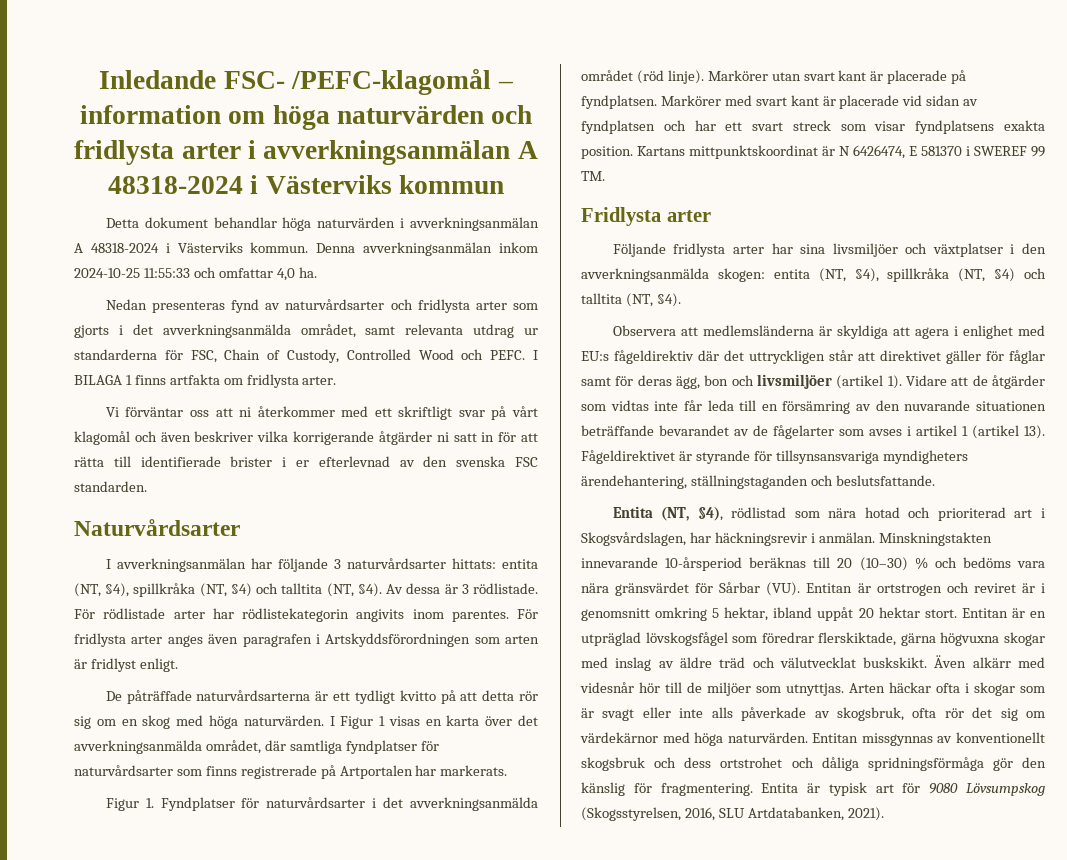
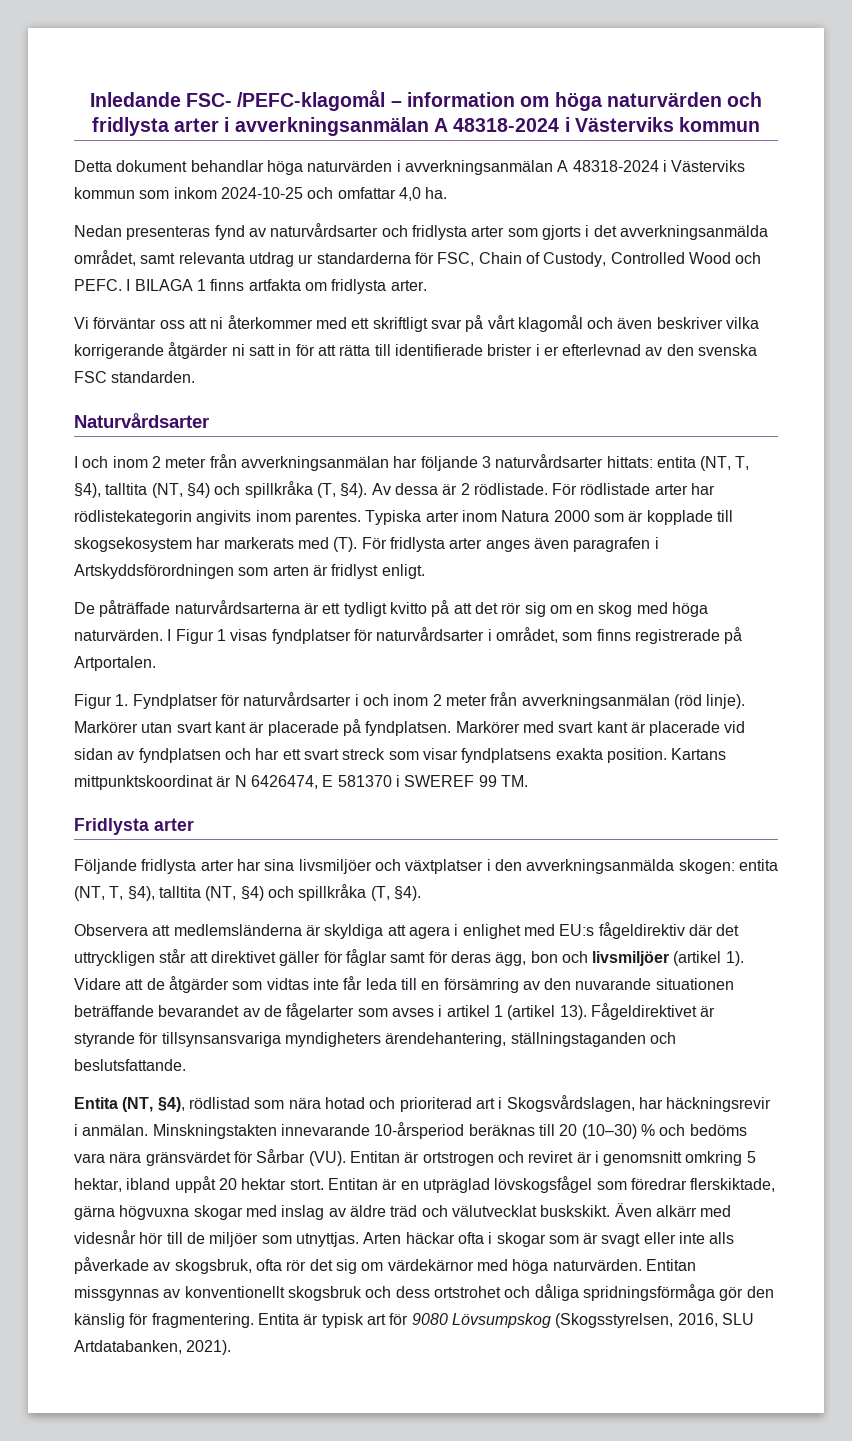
- Detta dokument behandlar höga naturvärden i avverkningsanmälan A 48318-2024 i Västerviks kommun. Denna avverkningsanmälan inkom 2024-10-25 11:55:33 och omfattar 4,0 ha.
+ Detta dokument behandlar höga naturvärden i avverkningsanmälan A 48318-2024 i Västerviks kommun som inkom 2024-10-25 och omfattar 4,0 ha.
- I avverkningsanmälan har följande 3 naturvårdsarter hittats: entita (NT, §4), spillkråka (NT, §4) och talltita (NT, §4).
+ I och inom 2 meter från avverkningsanmälan har följande 3 naturvårdsarter hittats: entita (NT, T, §4), talltita (NT, §4) och spillkråka (T, §4).
- Av dessa är 3 rödlistade.
+ Av dessa är 2 rödlistade.
- För fridlysta arter anges även paragrafen i Artskyddsförordningen som arten är fridlyst enligt.
+ Typiska arter inom Natura 2000 som är kopplade till skogsekosystem har markerats med (T). För fridlysta arter anges även paragrafen i Artskyddsförordningen som arten är fridlyst enligt.
- De påträffade naturvårdsarterna är ett tydligt kvitto på att detta rör sig om en skog med höga naturvärden.
+ De påträffade naturvårdsarterna är ett tydligt kvitto på att det rör sig om en skog med höga naturvärden.
- I Figur 1 visas en karta över det avverkningsanmälda området, där samtliga fyndplatser för naturvårdsarter som finns registrerade på Artportalen har markerats.
+ I Figur 1 visas fyndplatser för naturvårdsarter i området, som finns registrerade på Artportalen.
- Figur 1. Fyndplatser för naturvårdsarter i det avverkningsanmälda området (röd linje).
+ Figur 1. Fyndplatser för naturvårdsarter i och inom 2 meter från avverkningsanmälan (röd linje).
- Följande fridlysta arter har sina livsmiljöer och växtplatser i den avverkningsanmälda skogen: entita (NT, §4), spillkråka (NT, §4) och talltita (NT, §4).
+ Följande fridlysta arter har sina livsmiljöer och växtplatser i den avverkningsanmälda skogen: entita (NT, T, §4), talltita (NT, §4) och spillkråka (T, §4).

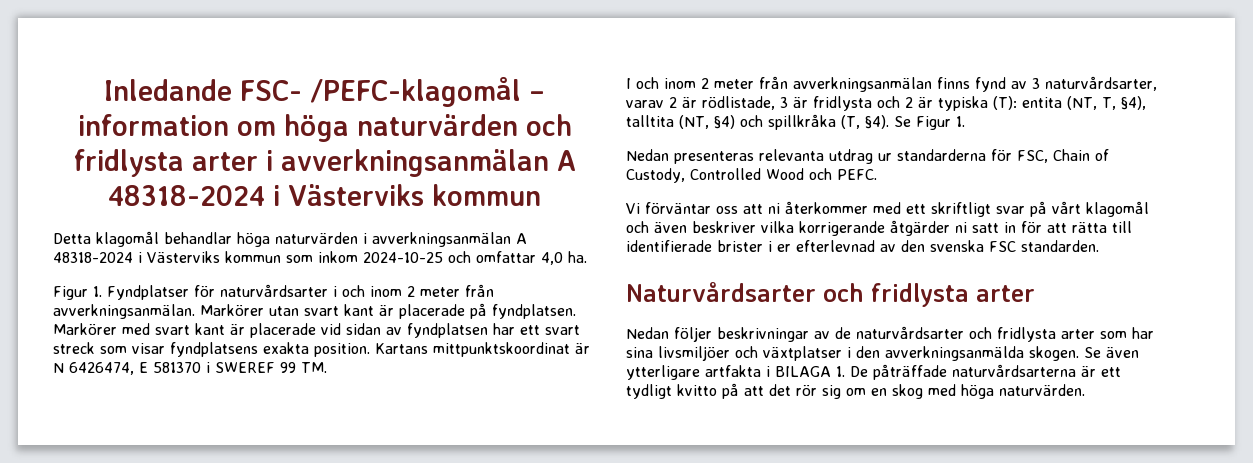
- Detta dokument behandlar höga naturvärden i avverkningsanmälan A 48318-2024 i Västerviks kommun som inkom 2024-10-25 och omfattar 4,0 ha.
+ Detta klagomål behandlar höga naturvärden i avverkningsanmälan A 48318-2024 i Västerviks kommun som inkom 2024-10-25 och omfattar 4,0 ha.
- Nedan presenteras fynd av naturvårdsarter och fridlysta arter som gjorts i det avverkningsanmälda området, samt relevanta utdrag ur standarderna för FSC, Chain of Custody, Controlled Wood och PEFC. I BILAGA 1 finns artfakta om fridlysta arter.
+ Figur 1. Fyndplatser för naturvårdsarter i och inom 2 meter från avverkningsanmälan. Markörer utan svart kant är placerade på fyndplatsen. Markörer med svart kant är placerade vid sidan av fyndplatsen har ett svart streck som visar fyndplatsens exakta position. Kartans mittpunktskoordinat är N 6426474, E 581370 i SWEREF 99 TM.
+ I och inom 2 meter från avverkningsanmälan finns fynd av 3 naturvårdsarter, varav 2 är rödlistade, 3 är fridlysta och 2 är typiska (T): entita (NT, T, §4), talltita (NT, §4) och spillkråka (T, §4). Se Figur 1.
+ Nedan presenteras relevanta utdrag ur standarderna för FSC, Chain of Custody, Controlled Wood och PEFC.
- Naturvårdsarter
- I och inom 2 meter från avverkningsanmälan har följande 3 naturvårdsarter hittats: entita (NT, T, §4), talltita (NT, §4) och spillkråka (T, §4). Av dessa är 2 rödlistade. För rödlistade arter har rödlistekategorin angivits inom parentes. Typiska arter inom Natura 2000 som är kopplade till skogsekosystem har markerats med (T). För fridlysta arter anges även paragrafen i Artskyddsförordningen som arten är fridlyst enligt.
- De påträffade naturvårdsarterna är ett tydligt kvitto på att det rör sig om en skog med höga naturvärden. I Figur 1 visas fyndplatser för naturvårdsarter i området, som finns registrerade på Artportalen.
- Figur 1. Fyndplatser för naturvårdsarter i och inom 2 meter från avverkningsanmälan (röd linje). Markörer utan svart kant är placerade på fyndplatsen. Markörer med svart kant är placerade vid sidan av fyndplatsen och har ett svart streck som visar fyndplatsens exakta position. Kartans mittpunktskoordinat är N 6426474, E 581370 i SWEREF 99 TM.
- Fridlysta arter
- Följande fridlysta arter har sina livsmiljöer och växtplatser i den avverkningsanmälda skogen: entita (NT, T, §4), talltita (NT, §4) och spillkråka (T, §4).
- Observera att medlemsländerna är skyldiga att agera i enlighet med EU:s fågeldirektiv där det uttryckligen står att direktivet gäller för fåglar samt för deras ägg, bon och livsmiljöer (artikel 1). Vidare att de åtgärder som vidtas inte får leda till en försämring av den nuvarande situationen beträffande bevarandet av de fågelarter som avses i artikel 1 (artikel 13). Fågeldirektivet är styrande för tillsynsansvariga myndigheters ärendehantering, ställningstaganden och beslutsfattande.
- Entita (NT, §4), rödlistad som nära hotad och prioriterad art i Skogsvårdslagen, har häckningsrevir i anmälan. Minskningstakten innevarande 10-årsperiod beräknas till 20 (10–30) % och bedöms vara nära gränsvärdet för Sårbar (VU). Entitan är ortstrogen och reviret är i genomsnitt omkring 5 hektar, ibland uppåt 20 hektar stort. Entitan är en utpräglad lövskogsfågel som föredrar flerskiktade, gärna högvuxna skogar med inslag av äldre träd och välutvecklat buskskikt. Även alkärr med videsnår hör till de miljöer som utnyttjas. Arten häckar ofta i skogar som är svagt eller inte alls påverkade av skogsbruk, ofta rör det sig om värdekärnor med höga naturvärden. Entitan missgynnas av konventionellt skogsbruk och dess ortstrohet och dåliga spridningsförmåga gör den känslig för fragmentering. Entita är typisk art för 9080 Lövsumpskog (Skogsstyrelsen, 2016, SLU Artdatabanken, 2021).
+ Naturvårdsarter och fridlysta arter
+ Nedan följer beskrivningar av de naturvårdsarter och fridlysta arter som har sina livsmiljöer och växtplatser i den avverkningsanmälda skogen. Se även ytterligare artfakta i BILAGA 1. De påträffade naturvårdsarterna är ett tydligt kvitto på att det rör sig om en skog med höga naturvärden.

